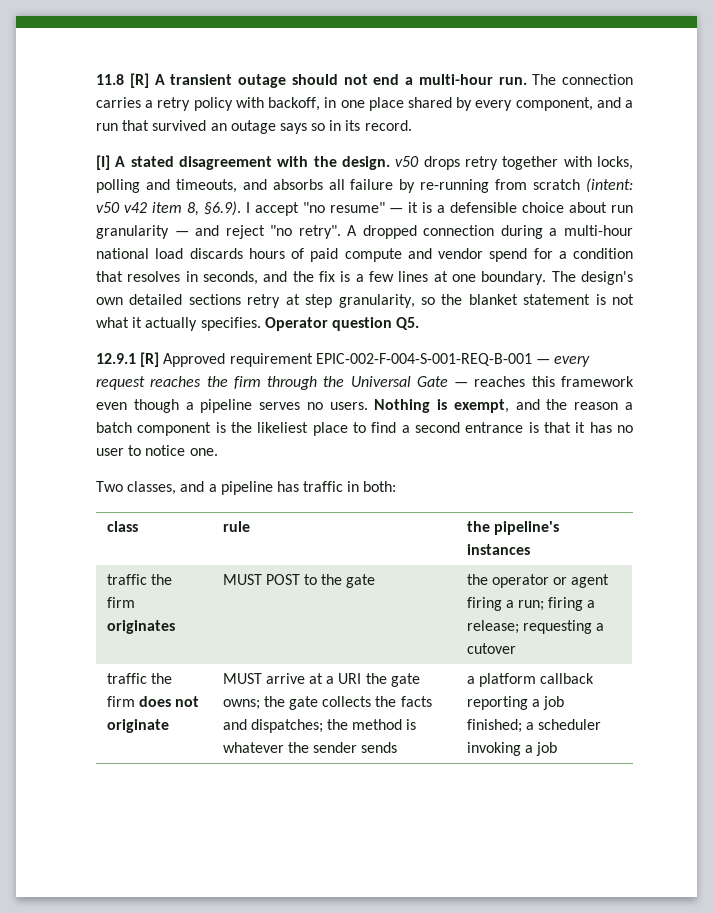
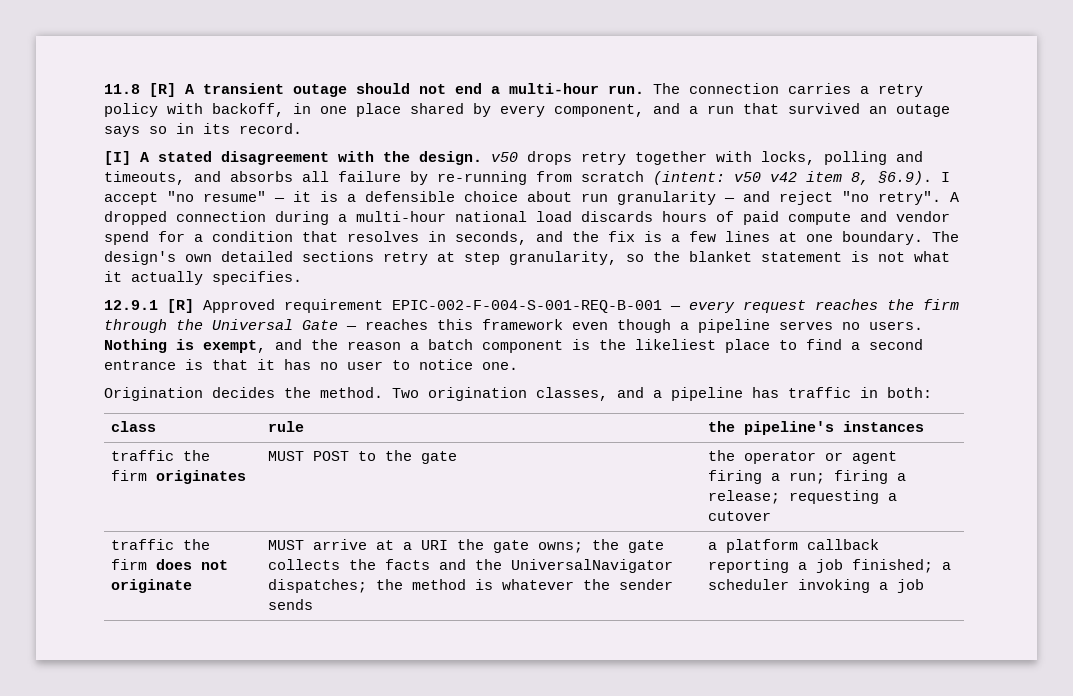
- Operator question Q5.
- Two classes, and a pipeline has traffic in both:
+ Origination decides the method. Two origination classes, and a pipeline has traffic in both:
- MUST arrive at a URI the gate owns; the gate collects the facts and dispatches; the method is whatever the sender sends
+ MUST arrive at a URI the gate owns; the gate collects the facts and the UniversalNavigator dispatches; the method is whatever the sender sends

